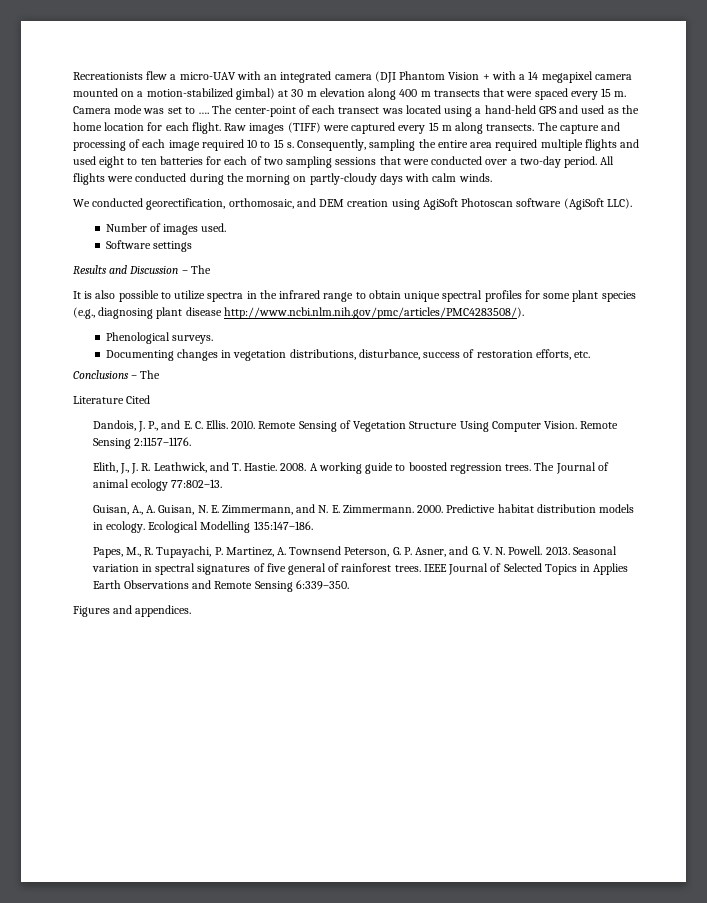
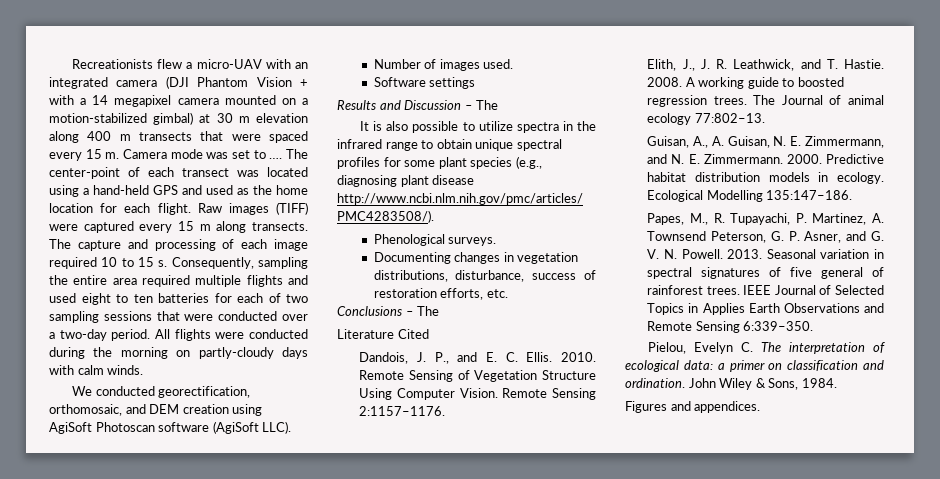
+ Pielou, Evelyn C. The interpretation of ecological data: a primer on classification and ordination. John Wiley & Sons, 1984.

